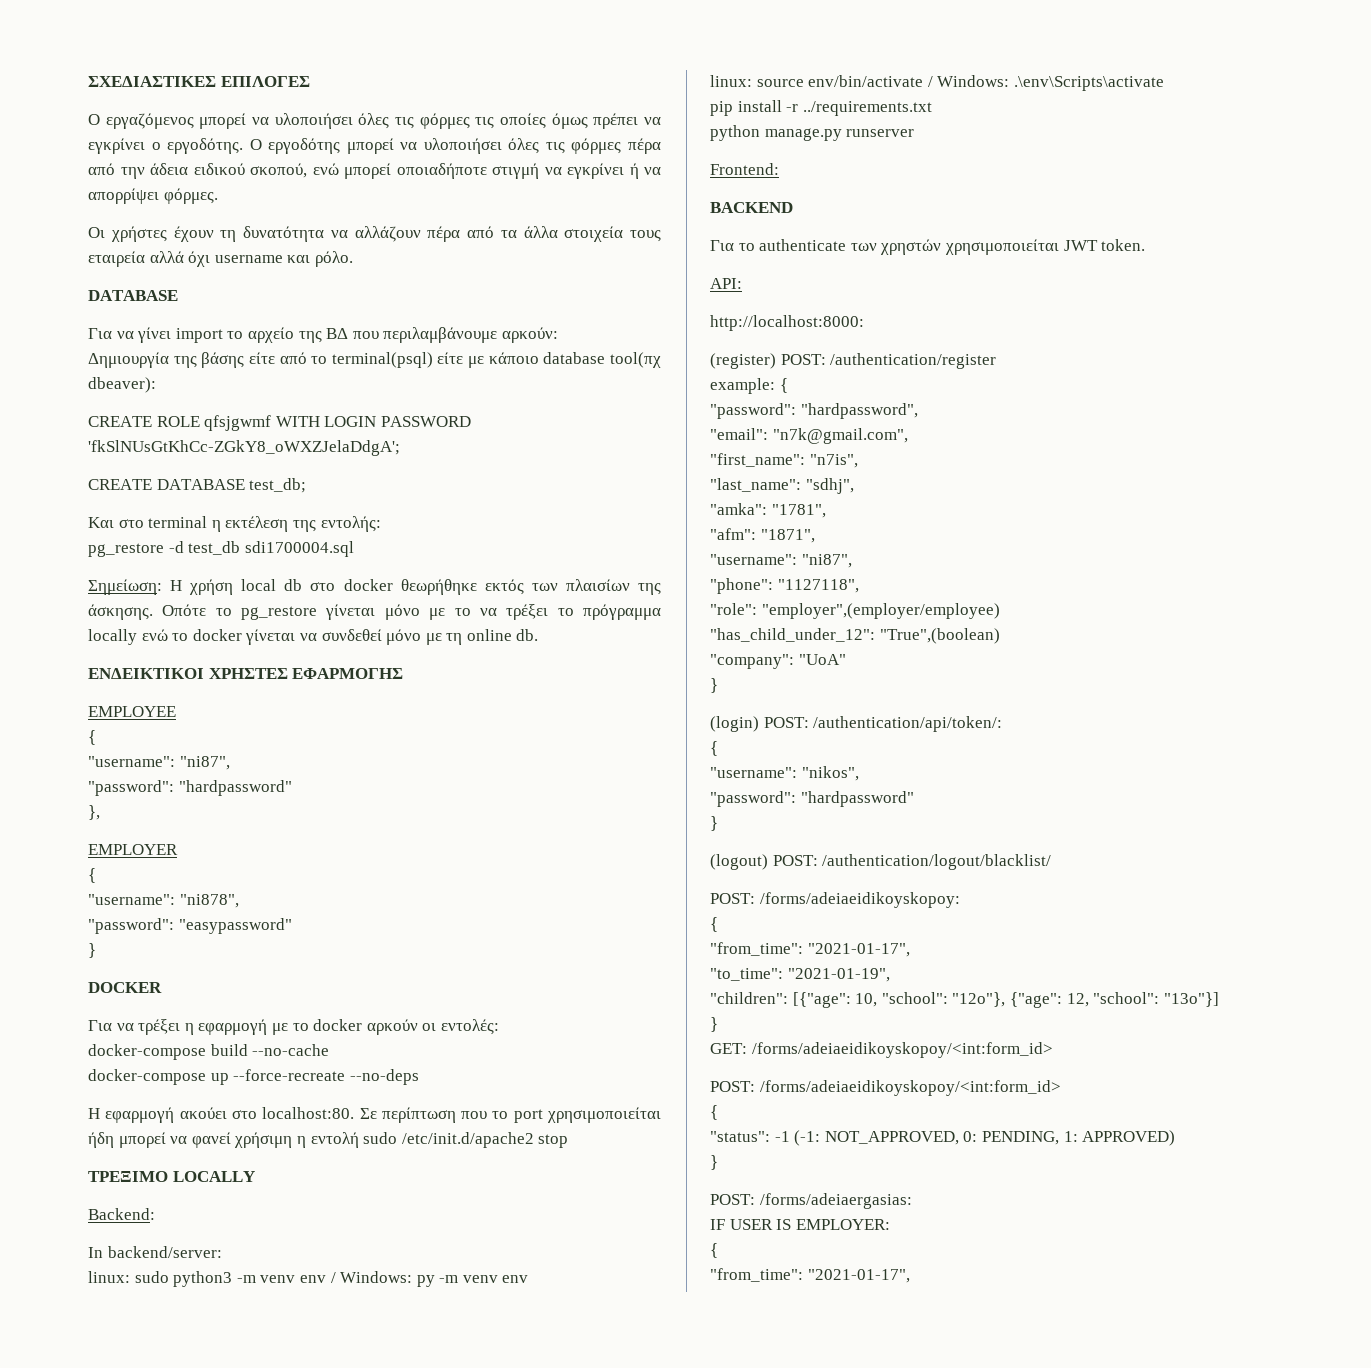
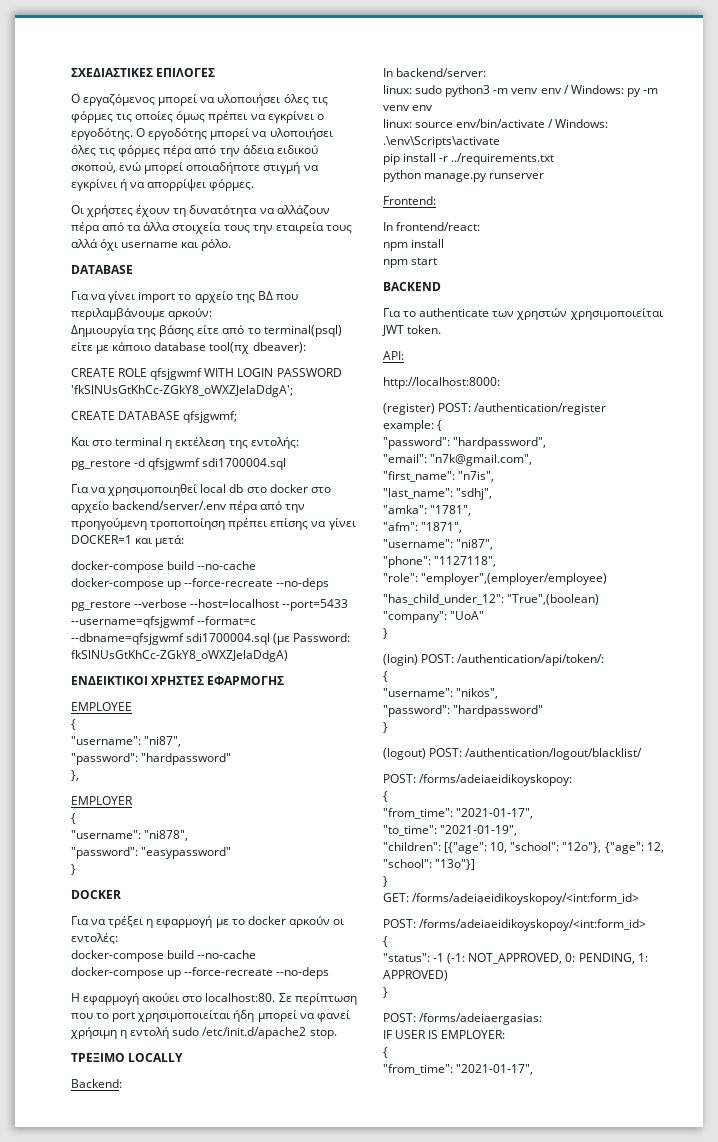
- Οι χρήστες έχουν τη δυνατότητα να αλλάζουν πέρα από τα άλλα στοιχεία τους εταιρεία αλλά όχι username και ρόλο.
+ Οι χρήστες έχουν τη δυνατότητα να αλλάζουν πέρα από τα άλλα στοιχεία τους την εταιρεία τους αλλά όχι username και ρόλο.
- CREATE DATABASE test_db;
+ CREATE DATABASE qfsjgwmf;
- pg_restore -d test_db sdi1700004.sql
+ pg_restore -d qfsjgwmf sdi1700004.sql
- Σημείωση: Η χρήση local db στο docker θεωρήθηκε εκτός των πλαισίων της άσκησης. Οπότε το pg_restore γίνεται μόνο με το να τρέξει το πρόγραμμα locally ενώ το docker γίνεται να συνδεθεί μόνο με τη online db.
+ Για να χρησιμοποιηθεί local db στο docker στο αρχείο backend/server/.env πέρα από την προηγούμενη τροποποίηση πρέπει επίσης να γίνει DOCKER=1 και μετά:
+ docker-compose build --no-cache
+ docker-compose up --force-recreate --no-deps
+ pg_restore --verbose --host=localhost --port=5433 --username=qfsjgwmf --format=c --dbname=qfsjgwmf sdi1700004.sql (με Password: fkSlNUsGtKhCc-ZGkY8_oWXZJelaDdgA)
- Σε περίπτωση που το port χρησιμοποιείται ήδη μπορεί να φανεί χρήσιμη η εντολή sudo /etc/init.d/apache2 stop
+ Σε περίπτωση που το port χρησιμοποιείται ήδη μπορεί να φανεί χρήσιμη η εντολή sudo /etc/init.d/apache2 stop.
+ In frontend/react:
+ npm install
+ npm start

